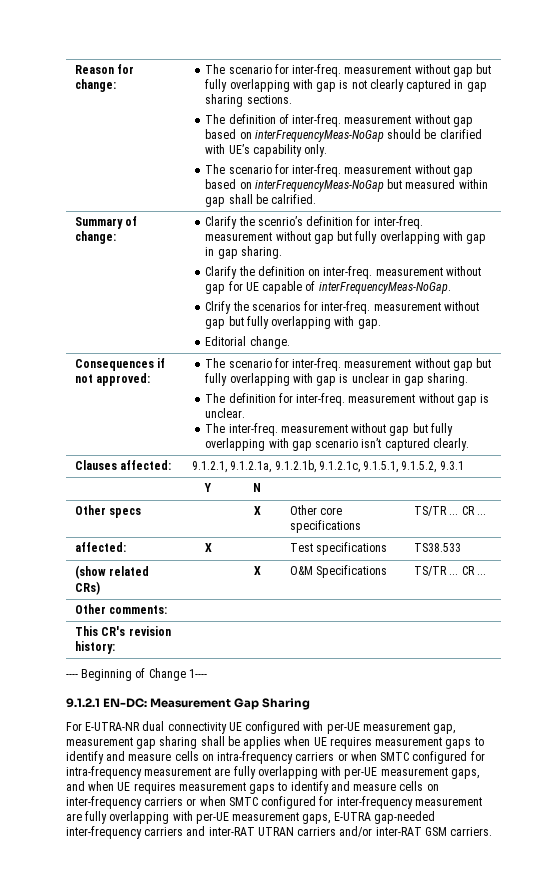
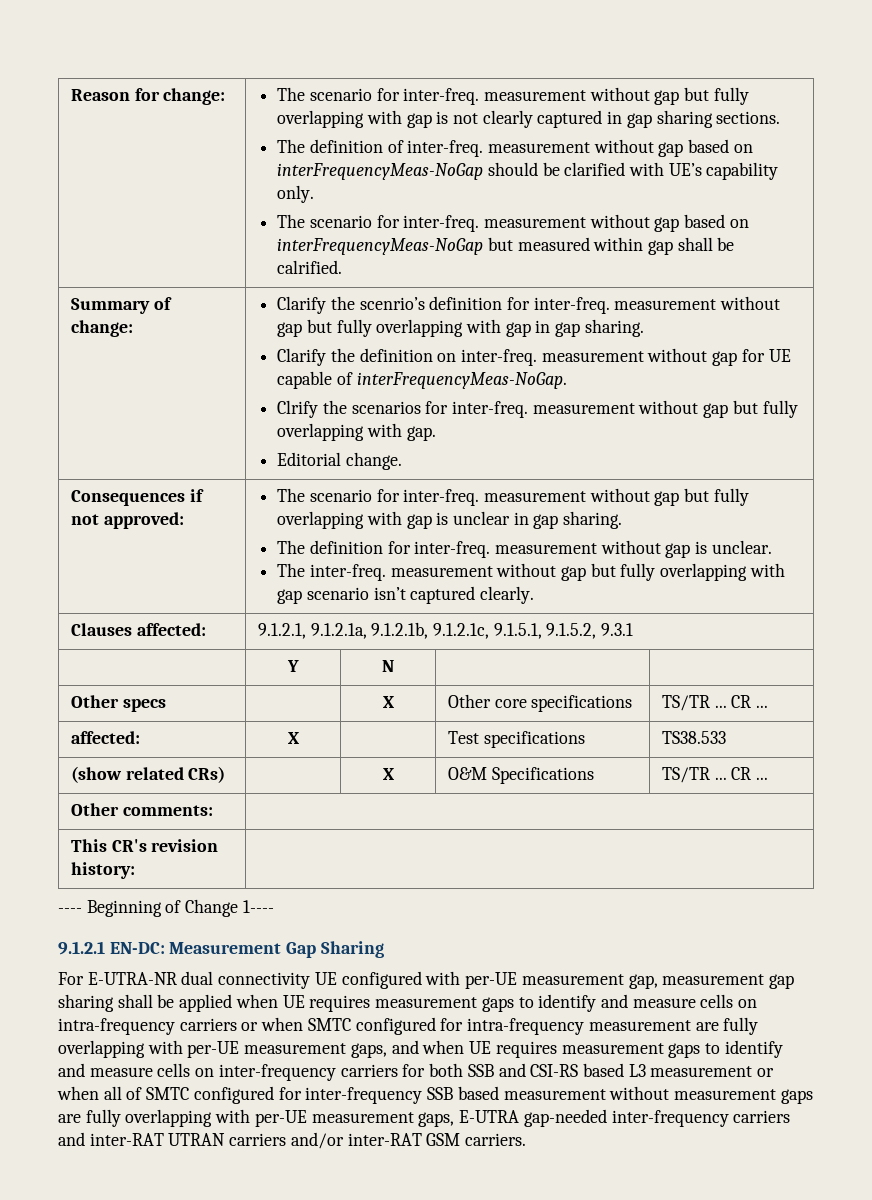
- For E-UTRA-NR dual connectivity UE configured with per-UE measurement gap, measurement gap sharing shall be applies when UE requires measurement gaps to identify and measure cells on intra-frequency carriers or when SMTC configured for intra-frequency measurement are fully overlapping with per-UE measurement gaps, and when UE requires measurement gaps to identify and measure cells on inter-frequency carriers or when SMTC configured for inter-frequency measurement are fully overlapping with per-UE measurement gaps, E-UTRA gap-needed inter-frequency carriers and inter-RAT UTRAN carriers and/or inter-RAT GSM carriers.
+ For E-UTRA-NR dual connectivity UE configured with per-UE measurement gap, measurement gap sharing shall be applied when UE requires measurement gaps to identify and measure cells on intra-frequency carriers or when SMTC configured for intra-frequency measurement are fully overlapping with per-UE measurement gaps, and when UE requires measurement gaps to identify and measure cells on inter-frequency carriers for both SSB and CSI-RS based L3 measurement or when all of SMTC configured for inter-frequency SSB based measurement without measurement gaps are fully overlapping with per-UE measurement gaps, E-UTRA gap-needed inter-frequency carriers and inter-RAT UTRAN carriers and/or inter-RAT GSM carriers.

